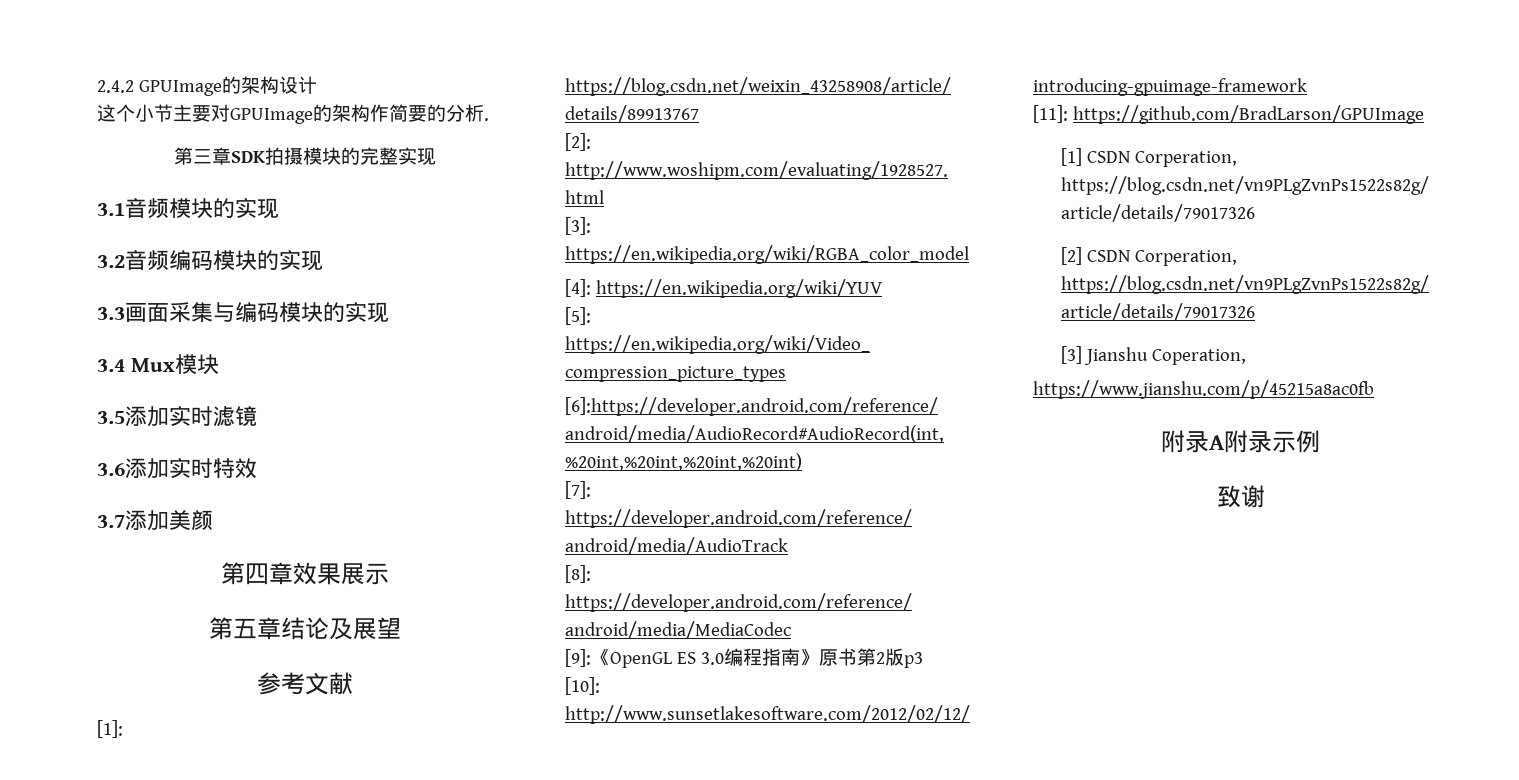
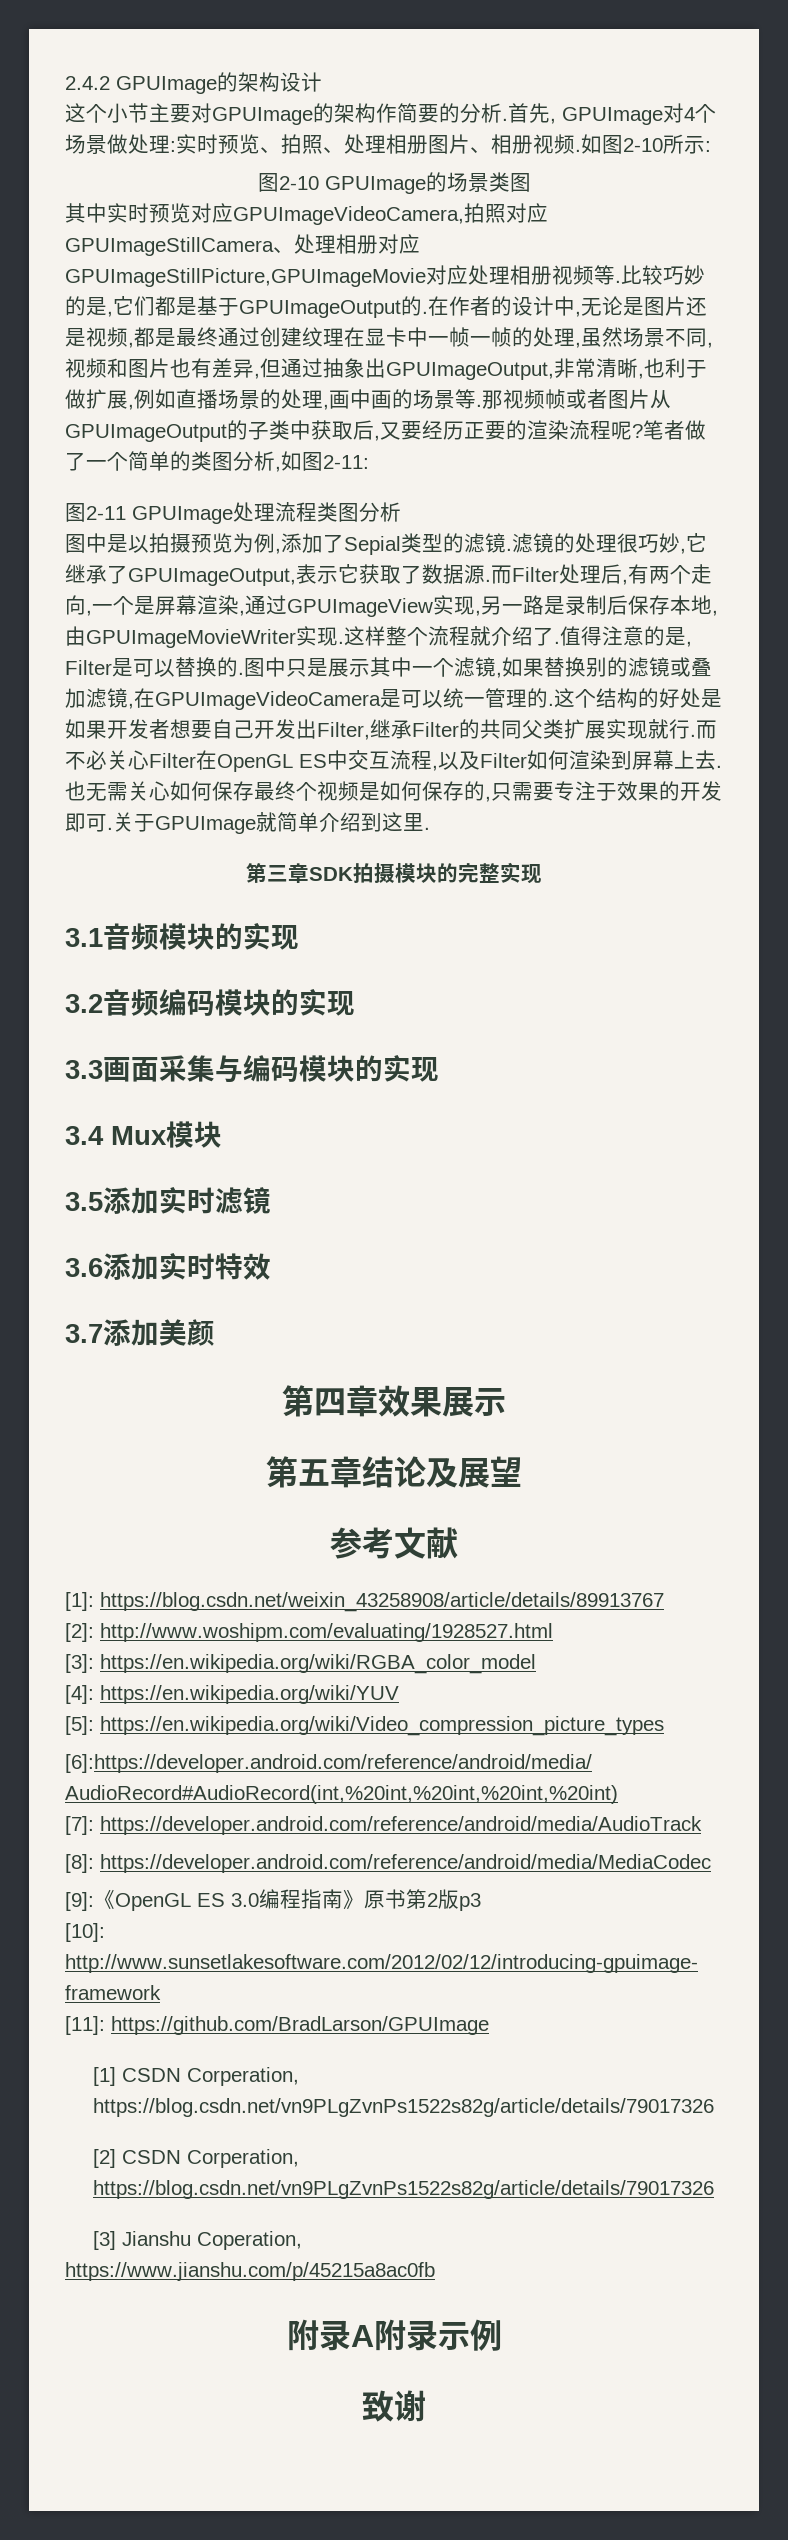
+ 首先, GPUImage对4个场景做处理:实时预览、拍照、处理相册图片、相册视频.如图2-10所示:
+ 图2-10 GPUImage的场景类图
+ 其中实时预览对应GPUImageVideoCamera,拍照对应GPUImageStillCamera、处理相册对应GPUImageStillPicture,GPUImageMovie对应处理相册视频等.比较巧妙的是,它们都是基于GPUImageOutput的.在作者的设计中,无论是图片还是视频,都是最终通过创建纹理在显卡中一帧一帧的处理,虽然场景不同,视频和图片也有差异,但通过抽象出GPUImageOutput,非常清晰,也利于做扩展,例如直播场景的处理,画中画的场景等.那视频帧或者图片从GPUImageOutput的子类中获取后,又要经历正要的渲染流程呢?笔者做了一个简单的类图分析,如图2-11:
+ 图2-11 GPUImage处理流程类图分析
+ 图中是以拍摄预览为例,添加了Sepial类型的滤镜.滤镜的处理很巧妙,它继承了GPUImageOutput,表示它获取了数据源.而Filter处理后,有两个走向,一个是屏幕渲染,通过GPUImageView实现,另一路是录制后保存本地,由GPUImageMovieWriter实现.这样整个流程就介绍了.值得注意的是, Filter是可以替换的.图中只是展示其中一个滤镜,如果替换别的滤镜或叠加滤镜,在GPUImageVideoCamera是可以统一管理的.这个结构的好处是如果开发者想要自己开发出Filter,继承Filter的共同父类扩展实现就行.而不必关心Filter在OpenGL ES中交互流程,以及Filter如何渲染到屏幕上去.也无需关心如何保存最终个视频是如何保存的,只需要专注于效果的开发即可.关于GPUImage就简单介绍到这里.

